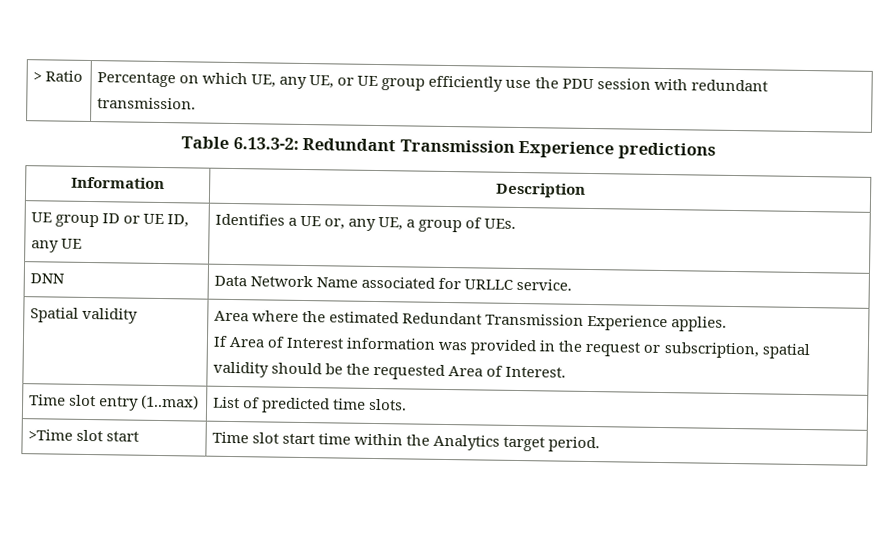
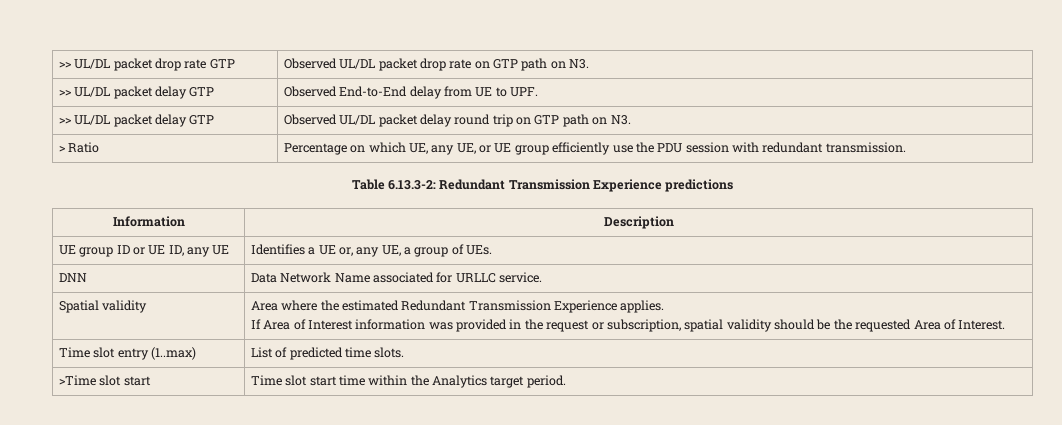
+ >> UL/DL packet drop rate GTP | Observed UL/DL packet drop rate on GTP path on N3.
+ >> UL/DL packet delay GTP | Observed End-to-End delay from UE to UPF.
+ >> UL/DL packet delay GTP | Observed UL/DL packet delay round trip on GTP path on N3.

